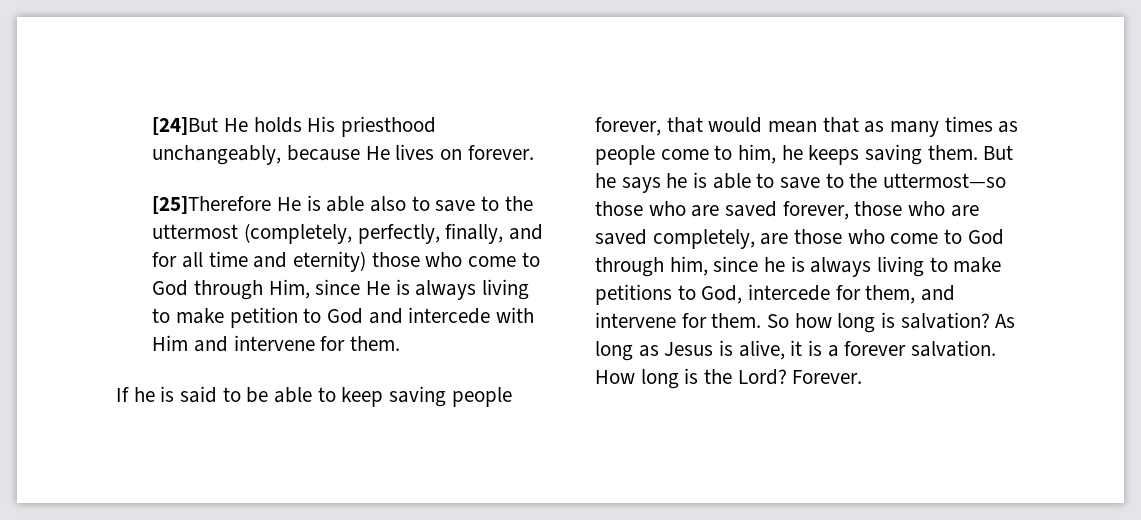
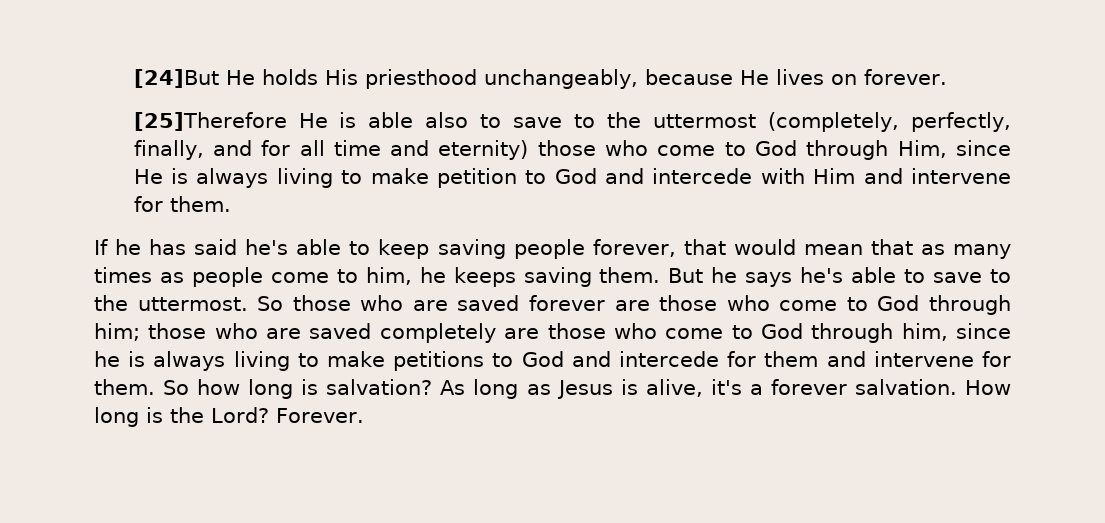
- If he is said to be able to keep saving people forever, that would mean that as many times as people come to him, he keeps saving them.
+ If he has said he's able to keep saving people forever, that would mean that as many times as people come to him, he keeps saving them.
- But he says he is able to save to the uttermost—so those who are saved forever, those who are saved completely, are those who come to God through him, since he is always living to make petitions to God, intercede for them, and intervene for them.
+ But he says he's able to save to the uttermost. So those who are saved forever are those who come to God through him; those who are saved completely are those who come to God through him, since he is always living to make petitions to God and intercede for them and intervene for them.
- As long as Jesus is alive, it is a forever salvation.
+ As long as Jesus is alive, it's a forever salvation.

